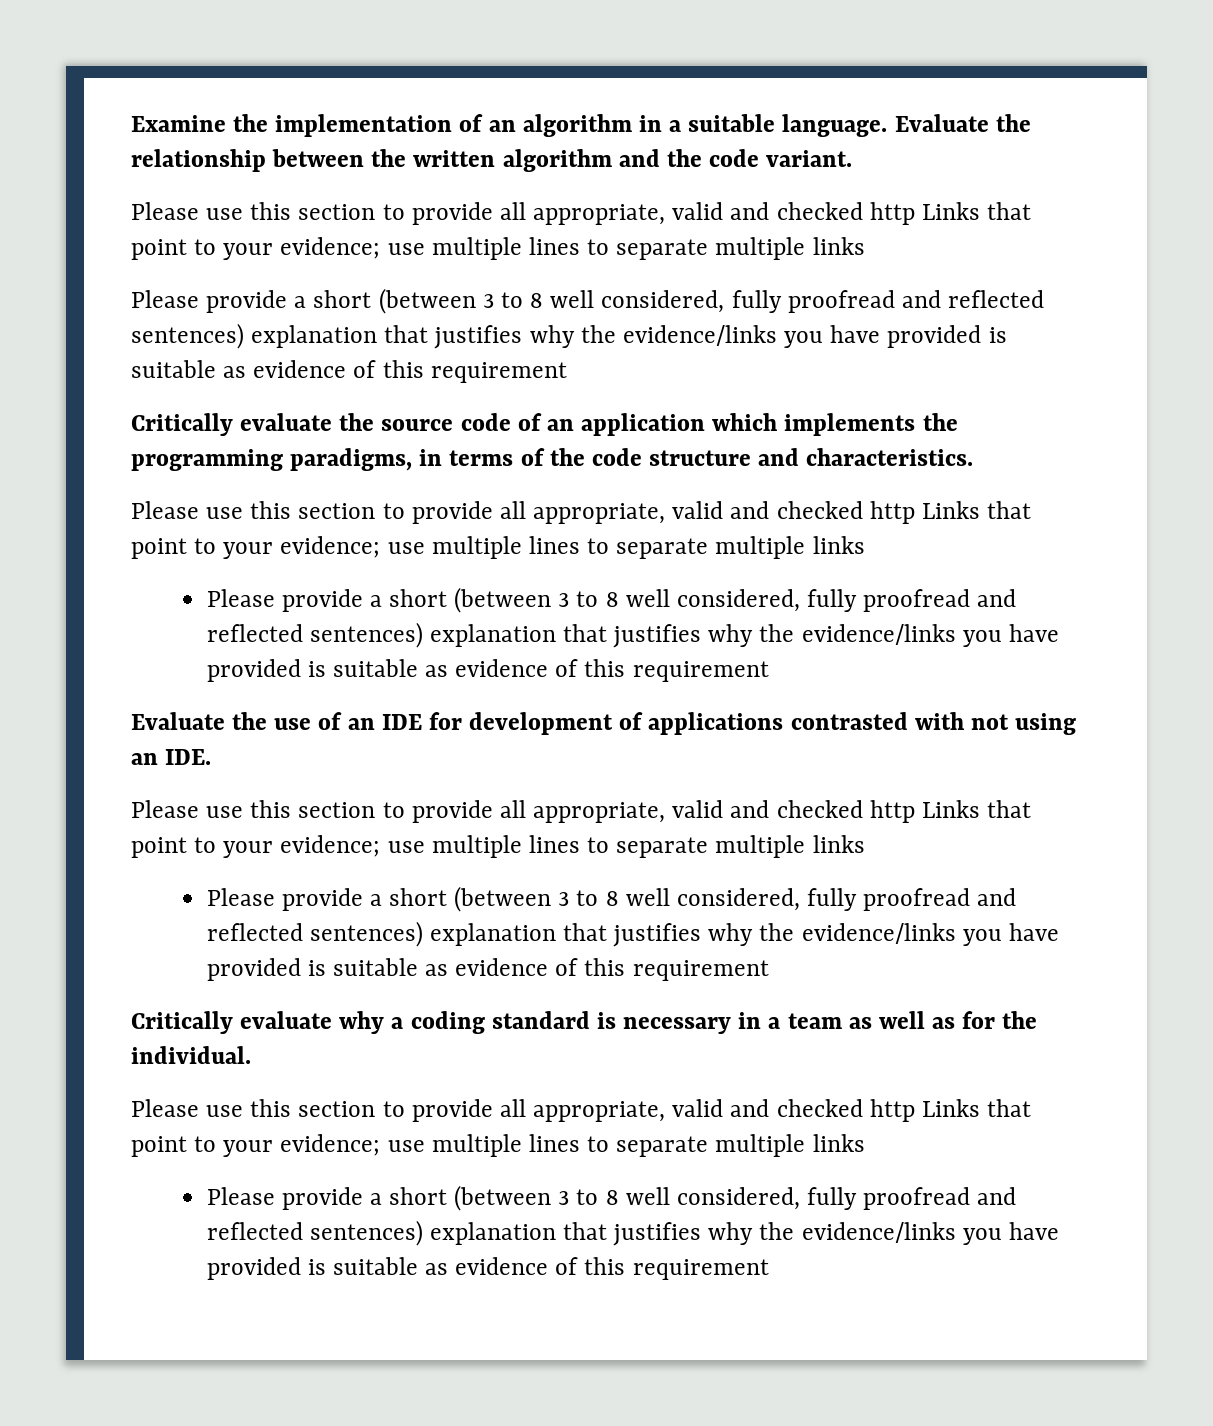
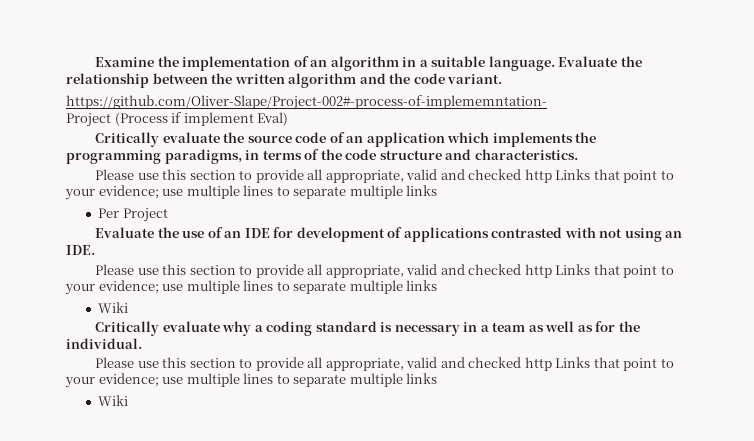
  Evaluate the relationship between the written algorithm and the code variant.
- Please use this section to provide all appropriate, valid and checked http Links that point to your evidence; use multiple lines to separate multiple links
- Please provide a short (between 3 to 8 well considered, fully proofread and reflected sentences) explanation that justifies why the evidence/links you have provided is suitable as evidence of this requirement
+ https://github.com/Oliver-Slape/Project-002#-process-of-implememntation-
+ Project (Process if implement Eval)
  Critically evaluate the source code of an application which implements the programming paradigms, in terms of the code structure and characteristics.
  Please use this section to provide all appropriate, valid and checked http Links that point to your evidence; use multiple lines to separate multiple links
- Please provide a short (between 3 to 8 well considered, fully proofread and reflected sentences) explanation that justifies why the evidence/links you have provided is suitable as evidence of this requirement
+ Per Project
  Evaluate the use of an IDE for development of applications contrasted with not using an IDE.
  Please use this section to provide all appropriate, valid and checked http Links that point to your evidence; use multiple lines to separate multiple links
- Please provide a short (between 3 to 8 well considered, fully proofread and reflected sentences) explanation that justifies why the evidence/links you have provided is suitable as evidence of this requirement
+ Wiki
  Critically evaluate why a coding standard is necessary in a team as well as for the individual.
  Please use this section to provide all appropriate, valid and checked http Links that point to your evidence; use multiple lines to separate multiple links
- Please provide a short (between 3 to 8 well considered, fully proofread and reflected sentences) explanation that justifies why the evidence/links you have provided is suitable as evidence of this requirement
+ Wiki

